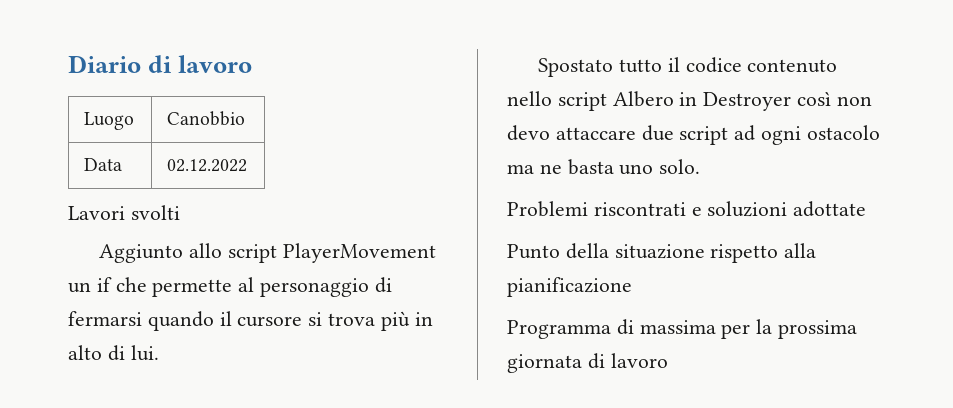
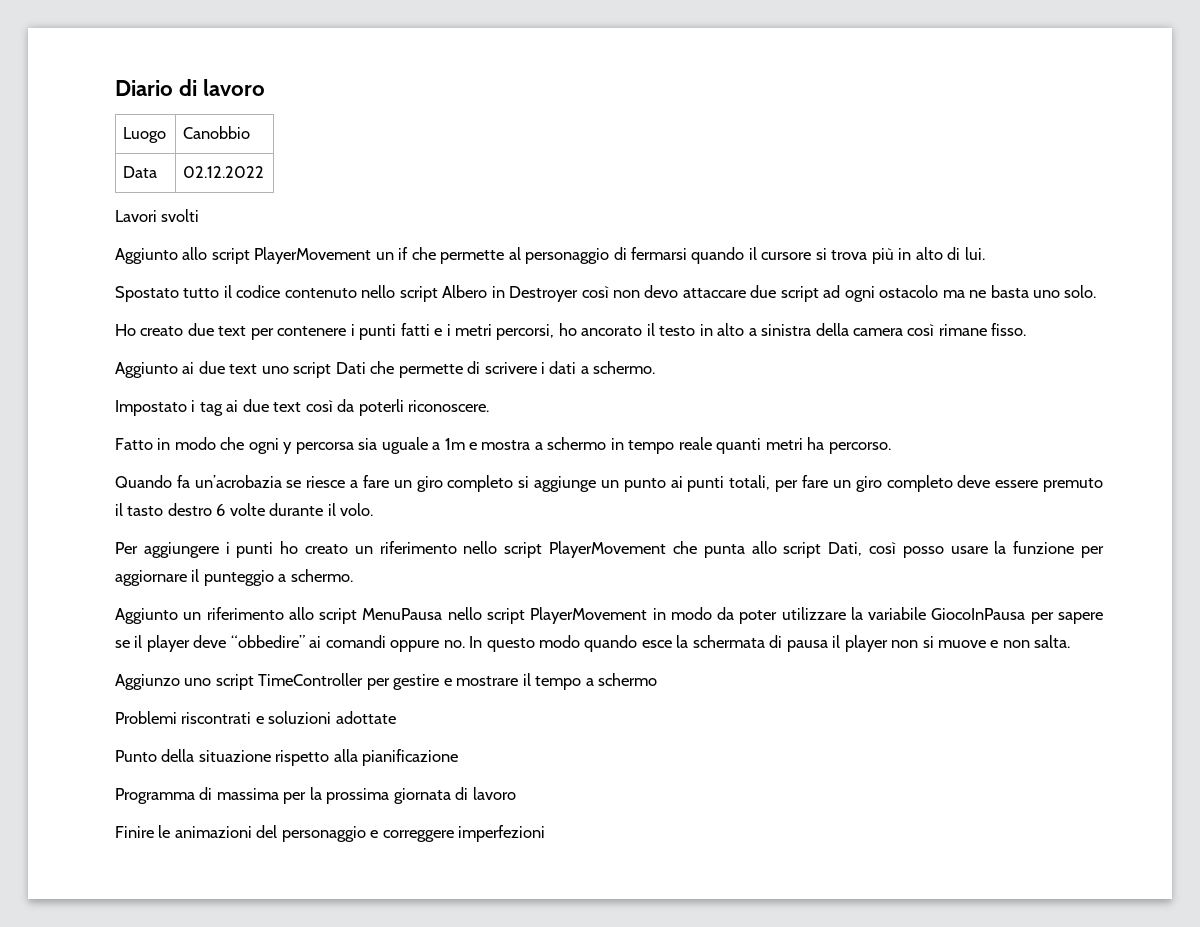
+ Ho creato due text per contenere i punti fatti e i metri percorsi, ho ancorato il testo in alto a sinistra della camera così rimane fisso.
+ Aggiunto ai due text uno script Dati che permette di scrivere i dati a schermo.
+ Impostato i tag ai due text così da poterli riconoscere.
+ Fatto in modo che ogni y percorsa sia uguale a 1m e mostra a schermo in tempo reale quanti metri ha percorso.
+ Quando fa un’acrobazia se riesce a fare un giro completo si aggiunge un punto ai punti totali, per fare un giro completo deve essere premuto il tasto destro 6 volte durante il volo.
+ Per aggiungere i punti ho creato un riferimento nello script PlayerMovement che punta allo script Dati, così posso usare la funzione per aggiornare il punteggio a schermo.
+ Aggiunto un riferimento allo script MenuPausa nello script PlayerMovement in modo da poter utilizzare la variabile GiocoInPausa per sapere se il player deve “obbedire” ai comandi oppure no. In questo modo quando esce la schermata di pausa il player non si muove e non salta.
+ Aggiunzo uno script TimeController per gestire e mostrare il tempo a schermo
+ Finire le animazioni del personaggio e correggere imperfezioni

